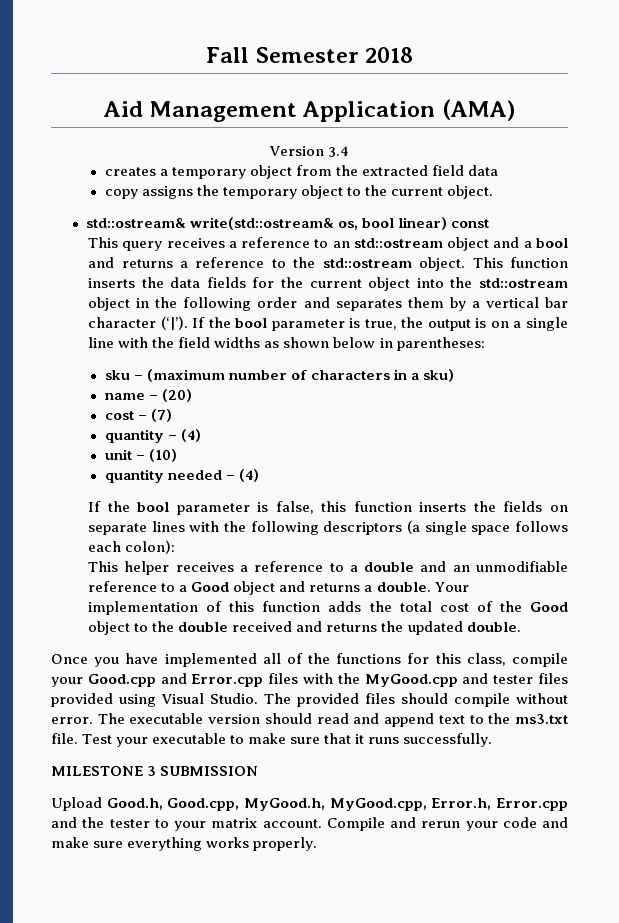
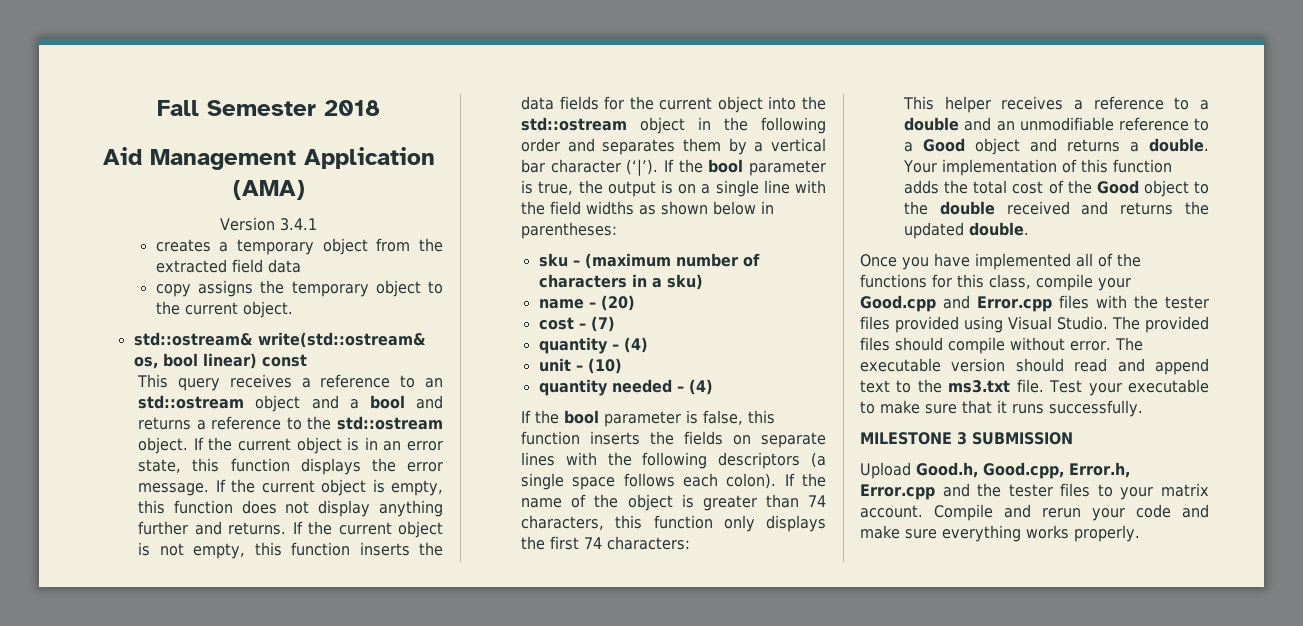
- Version 3.4
+ Version 3.4.1
- This function inserts the data fields for the current object into the std::ostream object in the following order and separates them by a vertical bar character (‘|’).
+ If the current object is in an error state, this function displays the error message. If the current object is empty, this function does not display anything further and returns. If the current object is not empty, this function inserts the data fields for the current object into the std::ostream object in the following order and separates them by a vertical bar character (‘|’).
- If the bool parameter is false, this function inserts the fields on separate lines with the following descriptors (a single space follows each colon):
+ If the bool parameter is false, this function inserts the fields on separate lines with the following descriptors (a single space follows each colon). If the name of the object is greater than 74 characters, this function only displays the first 74 characters:
- Once you have implemented all of the functions for this class, compile your Good.cpp and Error.cpp files with the MyGood.cpp and tester files provided using Visual Studio.
+ Once you have implemented all of the functions for this class, compile your Good.cpp and Error.cpp files with the tester files provided using Visual Studio.
- Upload Good.h, Good.cpp, MyGood.h, MyGood.cpp, Error.h, Error.cpp and the tester to your matrix account.
+ Upload Good.h, Good.cpp, Error.h, Error.cpp and the tester files to your matrix account.

